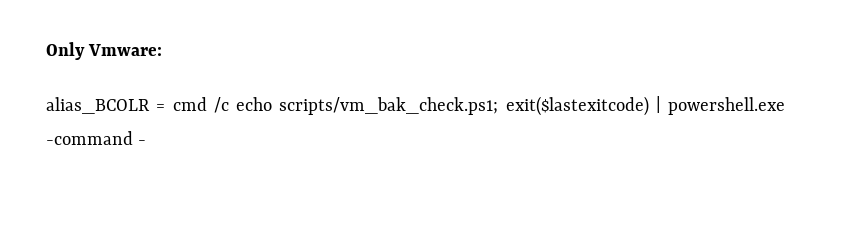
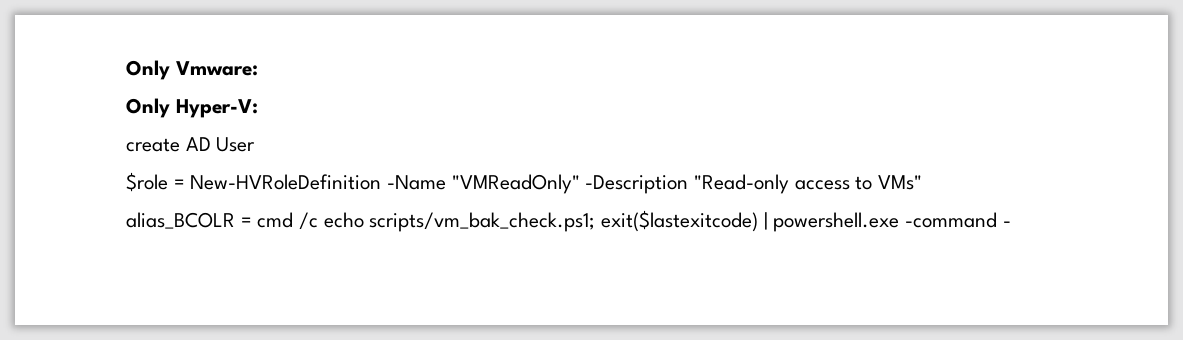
+ Only Hyper-V:
+ create AD User
+ $role = New-HVRoleDefinition -Name "VMReadOnly" -Description "Read-only access to VMs"

